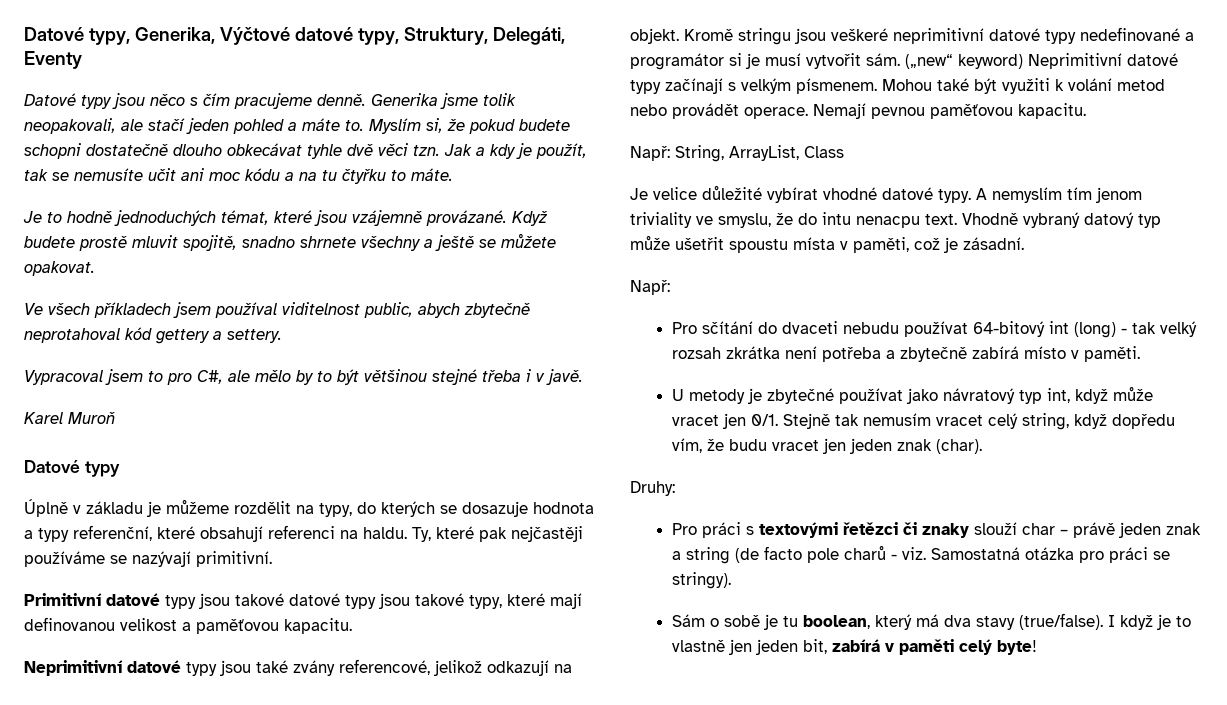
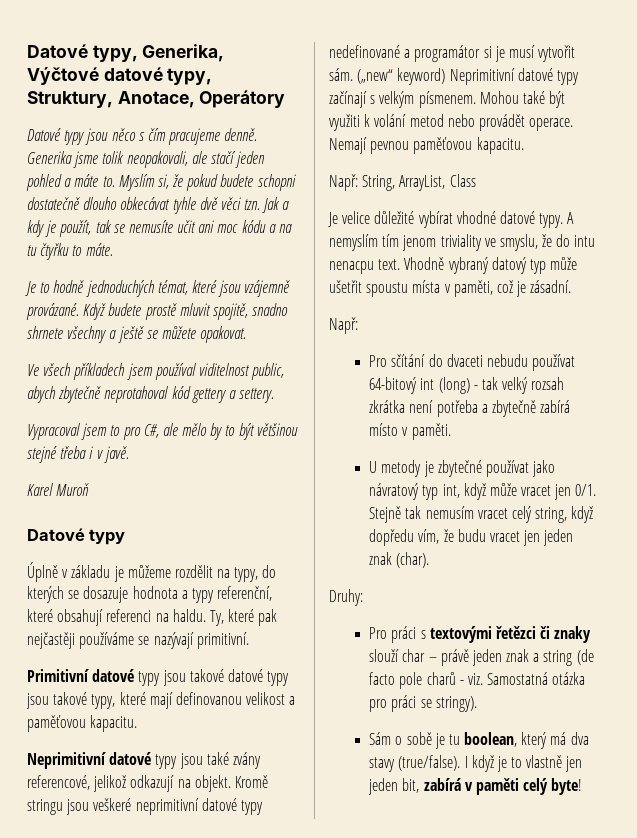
- Datové typy, Generika, Výčtové datové typy, Struktury, Delegáti, Eventy
+ Datové typy, Generika, Výčtové datové typy, Struktury, Anotace, Operátory

